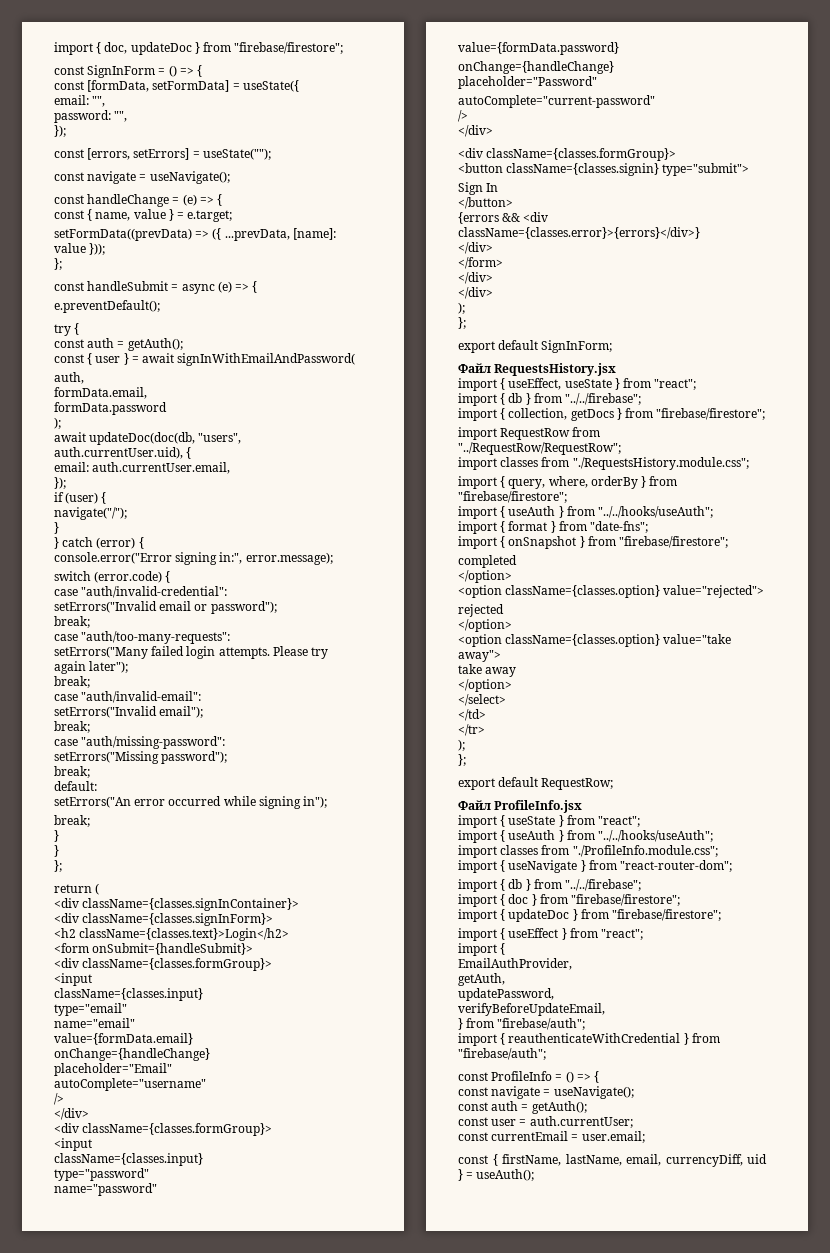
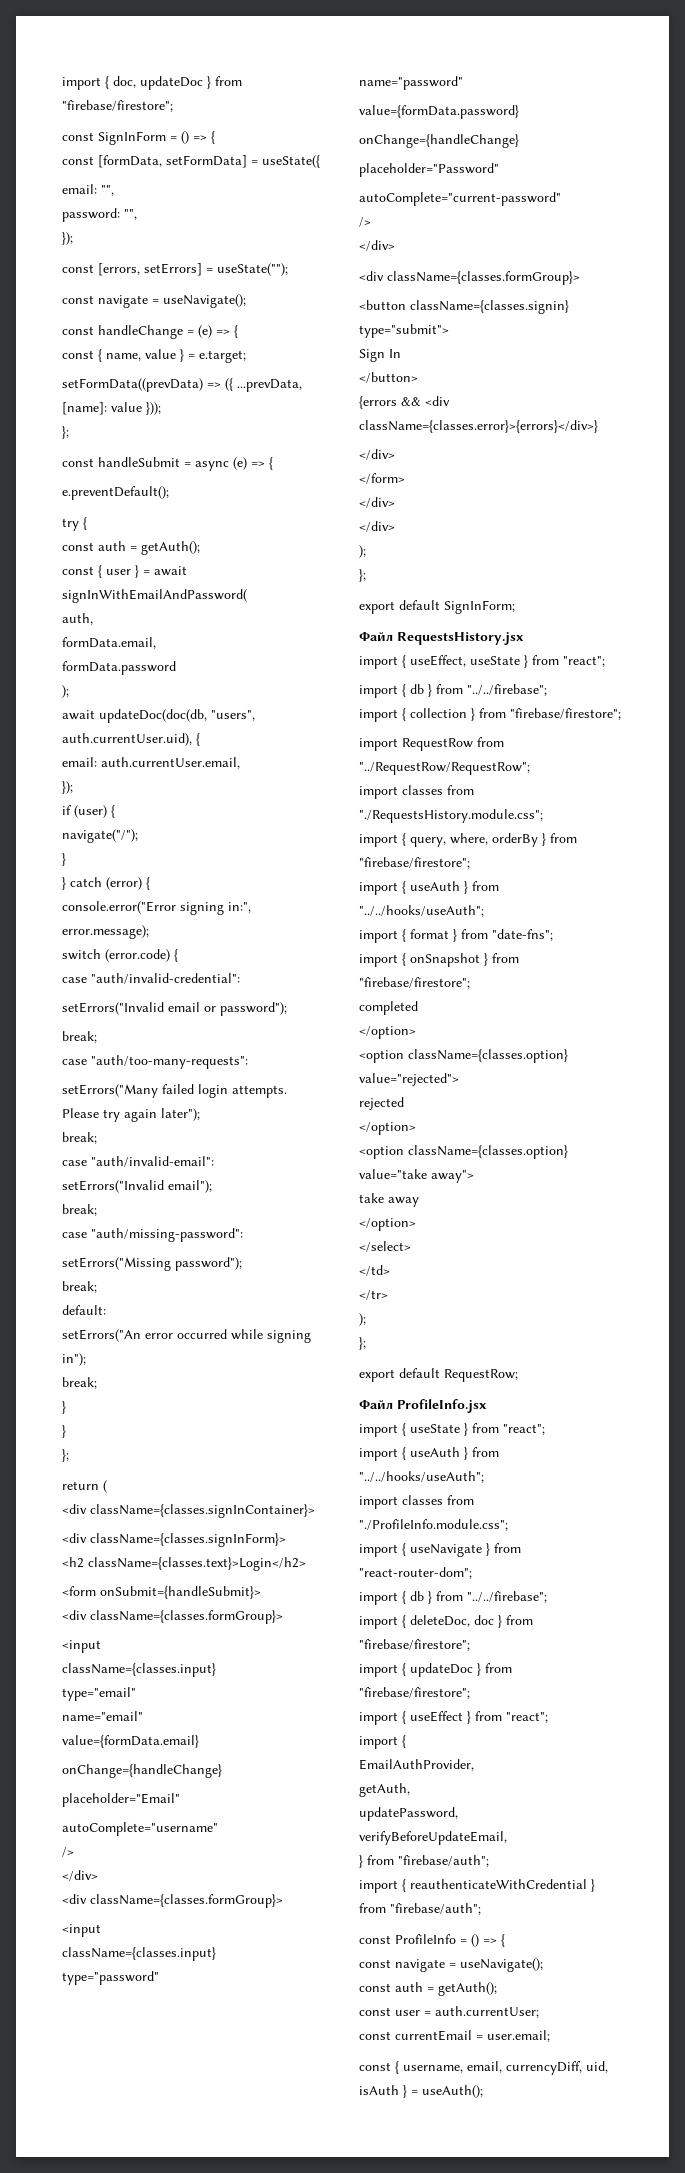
- import { collection, getDocs } from "firebase/firestore";
+ import { collection } from "firebase/firestore";
- import { doc } from "firebase/firestore";
+ import { deleteDoc, doc } from "firebase/firestore";
- const { firstName, lastName, email, currencyDiff, uid } = useAuth();
+ const { username, email, currencyDiff, uid, isAuth } = useAuth();

